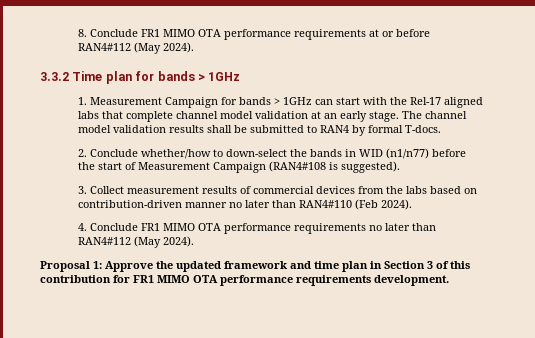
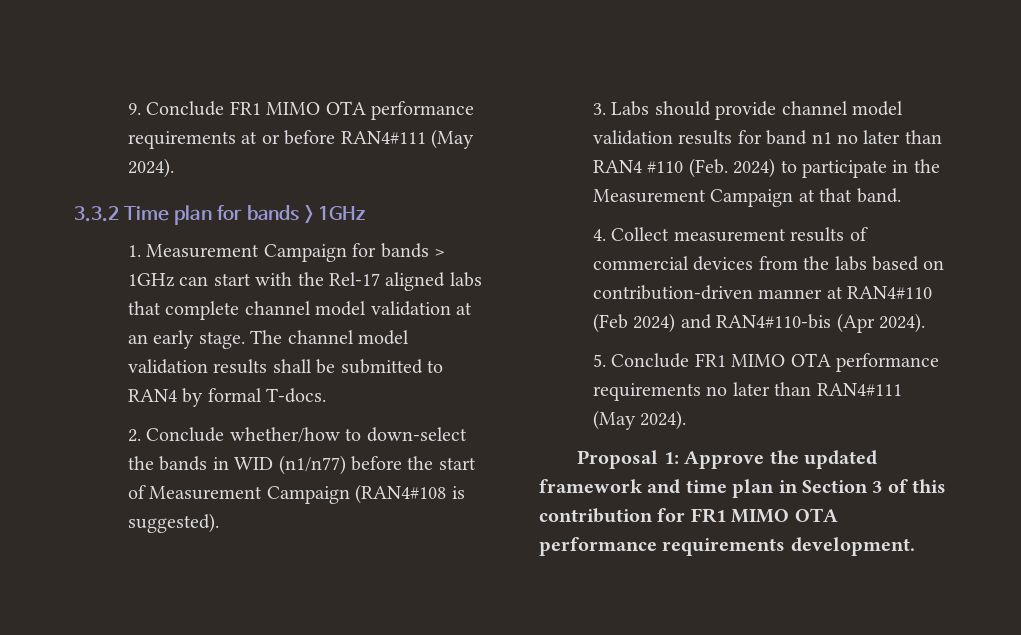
- 8. Conclude FR1 MIMO OTA performance requirements at or before RAN4#112 (May 2024).
+ 9. Conclude FR1 MIMO OTA performance requirements at or before RAN4#111 (May 2024).
- 3. Collect measurement results of commercial devices from the labs based on contribution-driven manner no later than RAN4#110 (Feb 2024).
- 4. Conclude FR1 MIMO OTA performance requirements no later than RAN4#112 (May 2024).
+ 3. Labs should provide channel model validation results for band n1 no later than RAN4 #110 (Feb. 2024) to participate in the Measurement Campaign at that band.
+ 4. Collect measurement results of commercial devices from the labs based on contribution-driven manner at RAN4#110 (Feb 2024) and RAN4#110-bis (Apr 2024).
+ 5. Conclude FR1 MIMO OTA performance requirements no later than RAN4#111 (May 2024).

